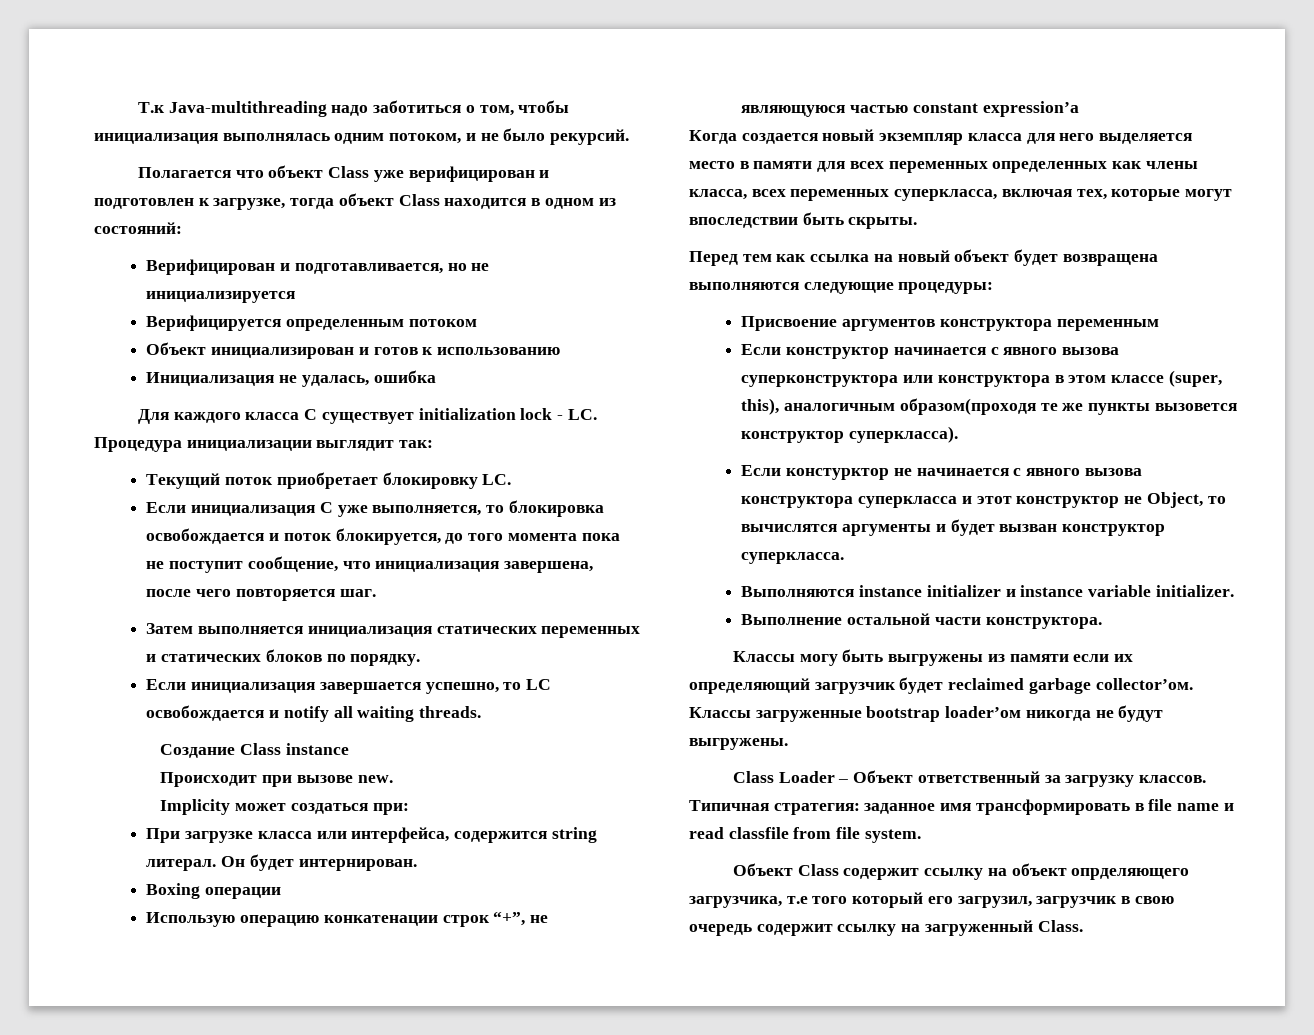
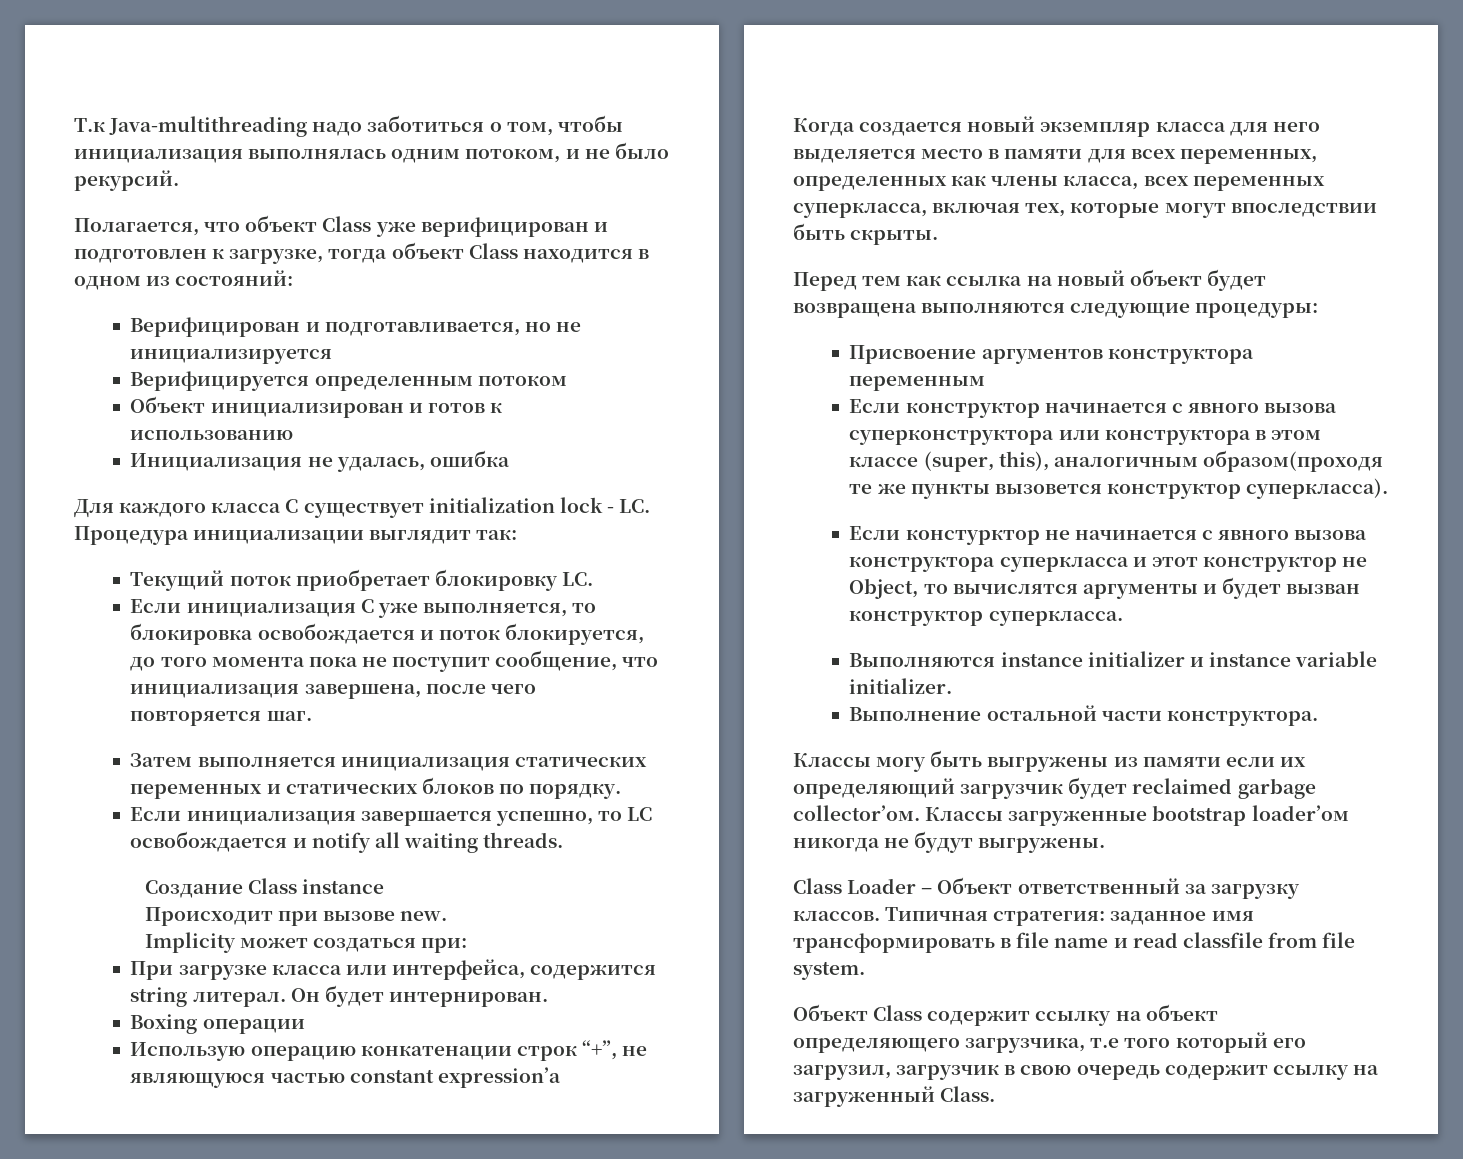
- Полагается что объект Class уже верифицирован и подготовлен к загрузке, тогда объект Class находится в одном из состояний:
+ Полагается, что объект Class уже верифицирован и подготовлен к загрузке, тогда объект Class находится в одном из состояний:
- Когда создается новый экземпляр класса для него выделяется место в памяти для всех переменных определенных как члены класса, всех переменных суперкласса, включая тех, которые могут впоследствии быть скрыты.
+ Когда создается новый экземпляр класса для него выделяется место в памяти для всех переменных, определенных как члены класса, всех переменных суперкласса, включая тех, которые могут впоследствии быть скрыты.
- Объект Class содержит ссылку на объект опрделяющего загрузчика, т.е того который его загрузил, загрузчик в свою очередь содержит ссылку на загруженный Class.
+ Объект Class содержит ссылку на объект определяющего загрузчика, т.е того который его загрузил, загрузчик в свою очередь содержит ссылку на загруженный Class.

